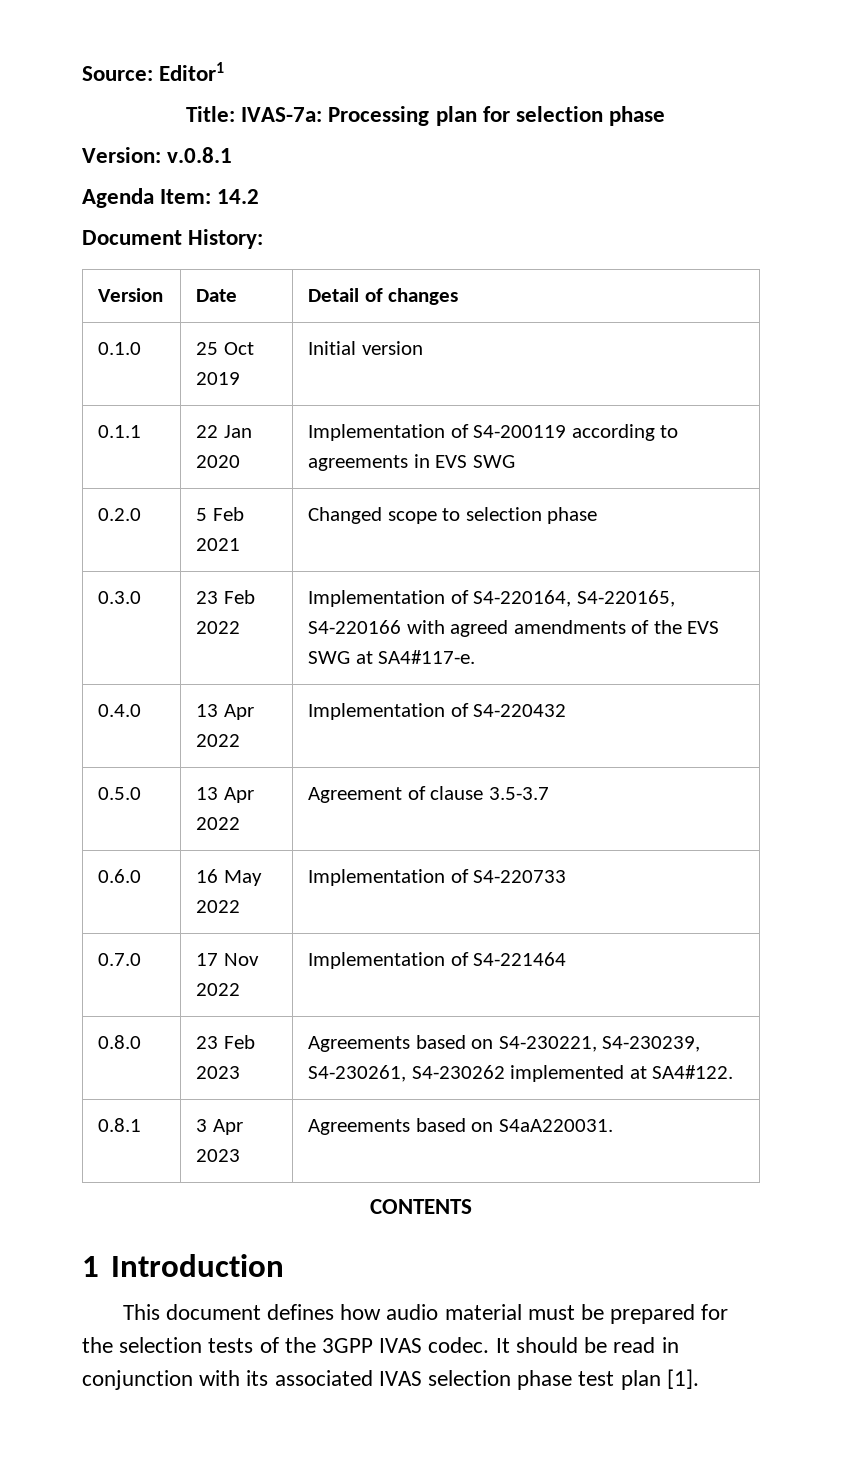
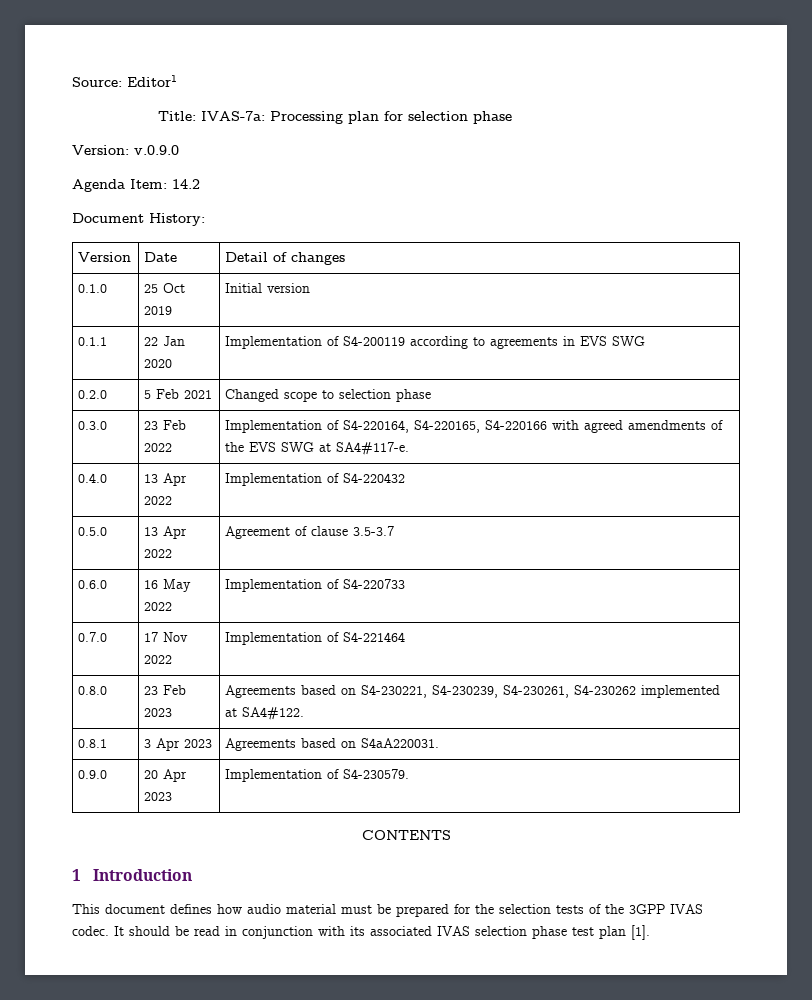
- Version: v.0.8.1
+ Version: v.0.9.0
+ 0.9.0 | 20 Apr 2023 | Implementation of S4-230579.

